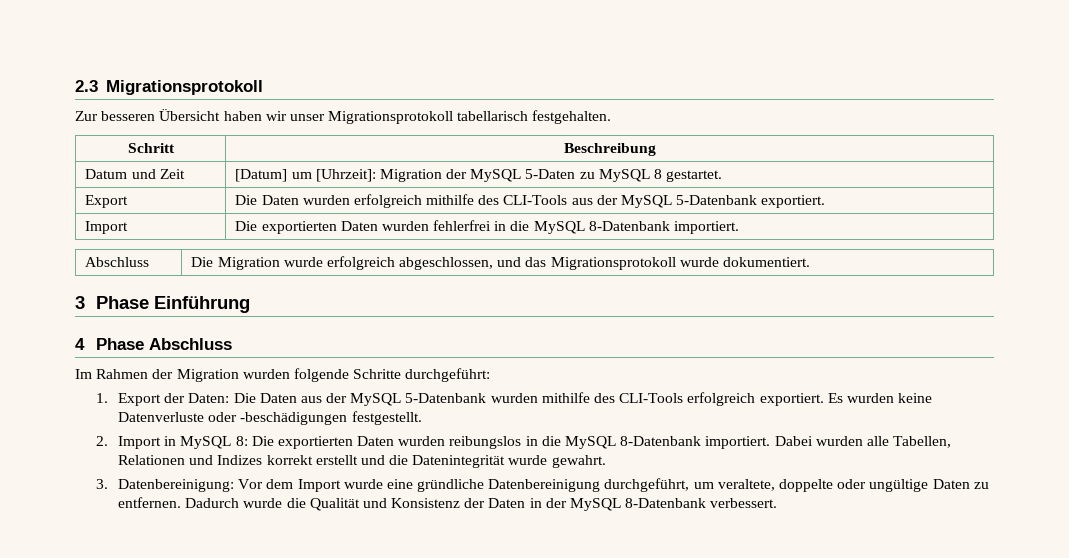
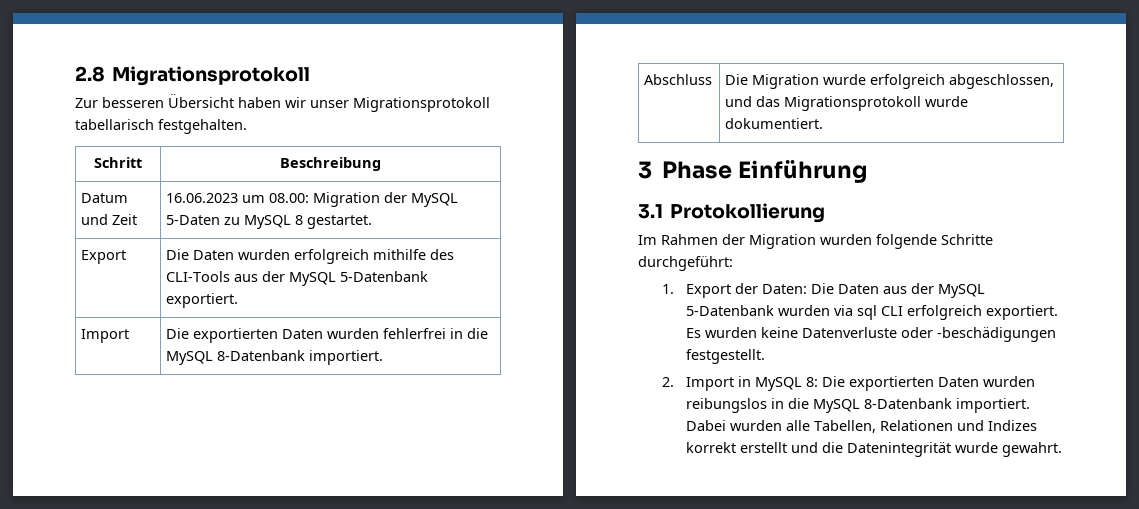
- 2.3 Migrationsprotokoll
+ 2.8 Migrationsprotokoll
- Datum und Zeit | [Datum] um [Uhrzeit]: Migration der MySQL 5-Daten zu MySQL 8 gestartet.
+ Datum und Zeit | 16.06.2023 um 08.00: Migration der MySQL 5-Daten zu MySQL 8 gestartet.
- 4 Phase Abschluss
+ 3.1 Protokollierung
- 1. Export der Daten: Die Daten aus der MySQL 5-Datenbank wurden mithilfe des CLI-Tools erfolgreich exportiert.
+ 1. Export der Daten: Die Daten aus der MySQL 5-Datenbank wurden via sql CLI erfolgreich exportiert.
- 3. Datenbereinigung: Vor dem Import wurde eine gründliche Datenbereinigung durchgeführt, um veraltete, doppelte oder ungültige Daten zu entfernen. Dadurch wurde die Qualität und Konsistenz der Daten in der MySQL 8-Datenbank verbessert.

